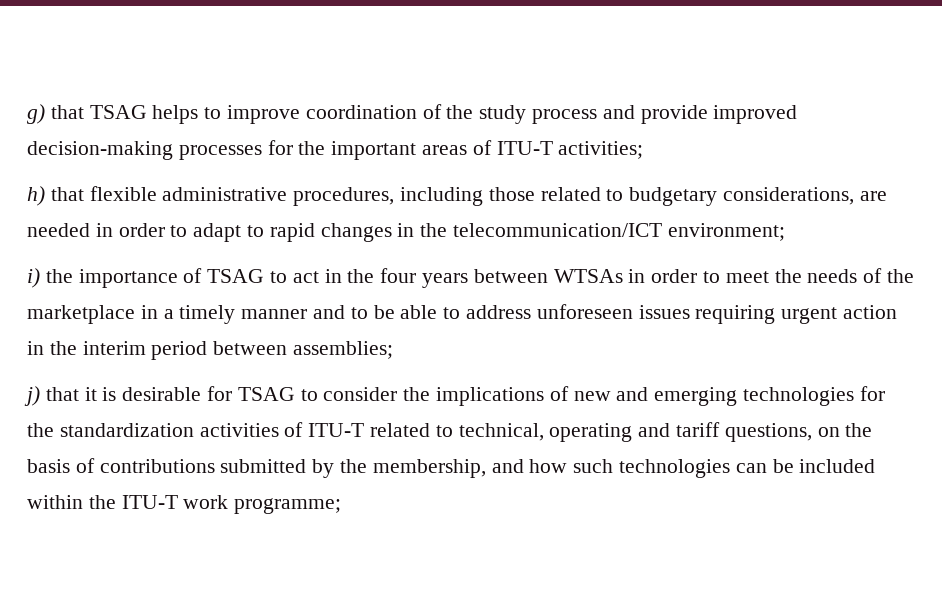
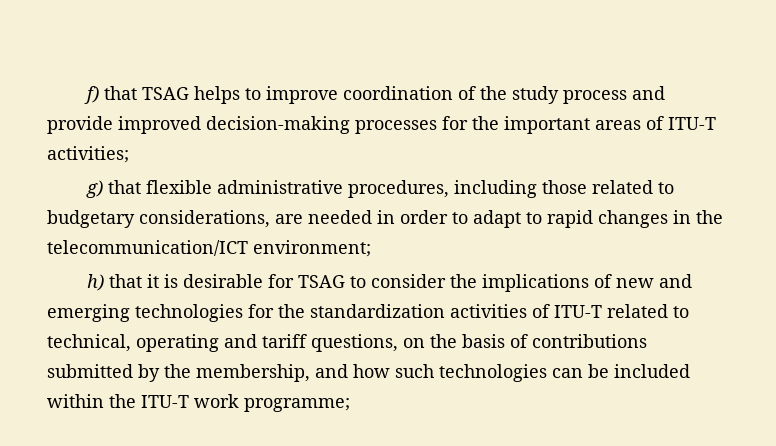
- g) that TSAG helps to improve coordination of the study process and provide improved decision-making processes for the important areas of ITU-T activities;
+ f) that TSAG helps to improve coordination of the study process and provide improved decision-making processes for the important areas of ITU-T activities;
- h) that flexible administrative procedures, including those related to budgetary considerations, are needed in order to adapt to rapid changes in the telecommunication/ICT environment;
+ g) that flexible administrative procedures, including those related to budgetary considerations, are needed in order to adapt to rapid changes in the telecommunication/ICT environment;
- i) the importance of TSAG to act in the four years between WTSAs in order to meet the needs of the marketplace in a timely manner and to be able to address unforeseen issues requiring urgent action in the interim period between assemblies;
- j) that it is desirable for TSAG to consider the implications of new and emerging technologies for the standardization activities of ITU-T related to technical, operating and tariff questions, on the basis of contributions submitted by the membership, and how such technologies can be included within the ITU-T work programme;
+ h) that it is desirable for TSAG to consider the implications of new and emerging technologies for the standardization activities of ITU-T related to technical, operating and tariff questions, on the basis of contributions submitted by the membership, and how such technologies can be included within the ITU-T work programme;

